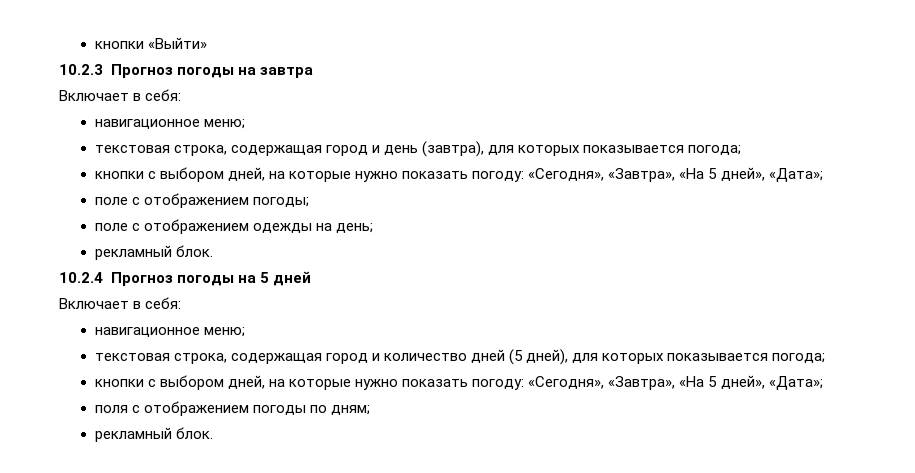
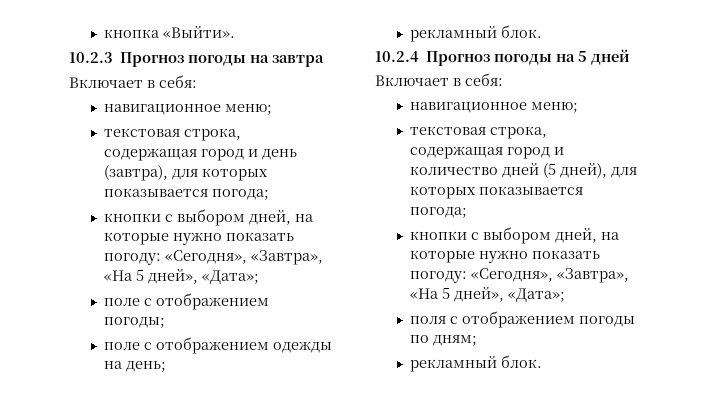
- кнопки «Выйти»
+ кнопка «Выйти».

